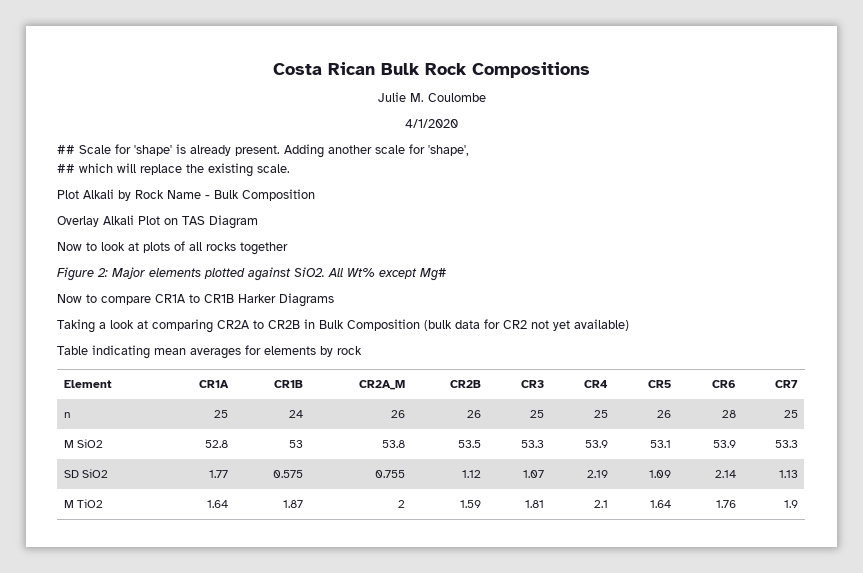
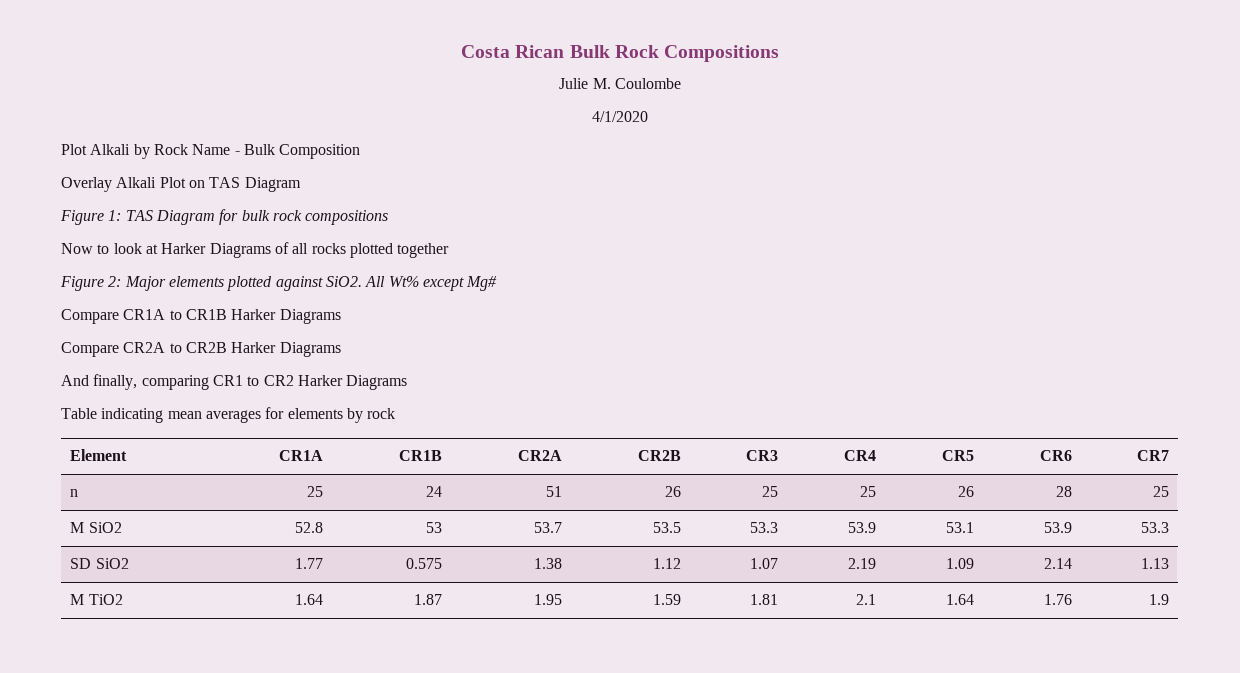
- ## Scale for 'shape' is already present. Adding another scale for 'shape',
- ## which will replace the existing scale.
+ Figure 1: TAS Diagram for bulk rock compositions
- Now to look at plots of all rocks together
+ Now to look at Harker Diagrams of all rocks plotted together
- Now to compare CR1A to CR1B Harker Diagrams
+ Compare CR1A to CR1B Harker Diagrams
- Taking a look at comparing CR2A to CR2B in Bulk Composition (bulk data for CR2 not yet available)
+ Compare CR2A to CR2B Harker Diagrams
+ And finally, comparing CR1 to CR2 Harker Diagrams
- Element | CR1A | CR1B | CR2A_M | CR2B | CR3 | CR4 | CR5 | CR6 | CR7
+ Element | CR1A | CR1B | CR2A | CR2B | CR3 | CR4 | CR5 | CR6 | CR7
- n | 25 | 24 | 26 | 26 | 25 | 25 | 26 | 28 | 25
+ n | 25 | 24 | 51 | 26 | 25 | 25 | 26 | 28 | 25
- M SiO2 | 52.8 | 53 | 53.8 | 53.5 | 53.3 | 53.9 | 53.1 | 53.9 | 53.3
+ M SiO2 | 52.8 | 53 | 53.7 | 53.5 | 53.3 | 53.9 | 53.1 | 53.9 | 53.3
- SD SiO2 | 1.77 | 0.575 | 0.755 | 1.12 | 1.07 | 2.19 | 1.09 | 2.14 | 1.13
+ SD SiO2 | 1.77 | 0.575 | 1.38 | 1.12 | 1.07 | 2.19 | 1.09 | 2.14 | 1.13
- M TiO2 | 1.64 | 1.87 | 2 | 1.59 | 1.81 | 2.1 | 1.64 | 1.76 | 1.9
+ M TiO2 | 1.64 | 1.87 | 1.95 | 1.59 | 1.81 | 2.1 | 1.64 | 1.76 | 1.9

